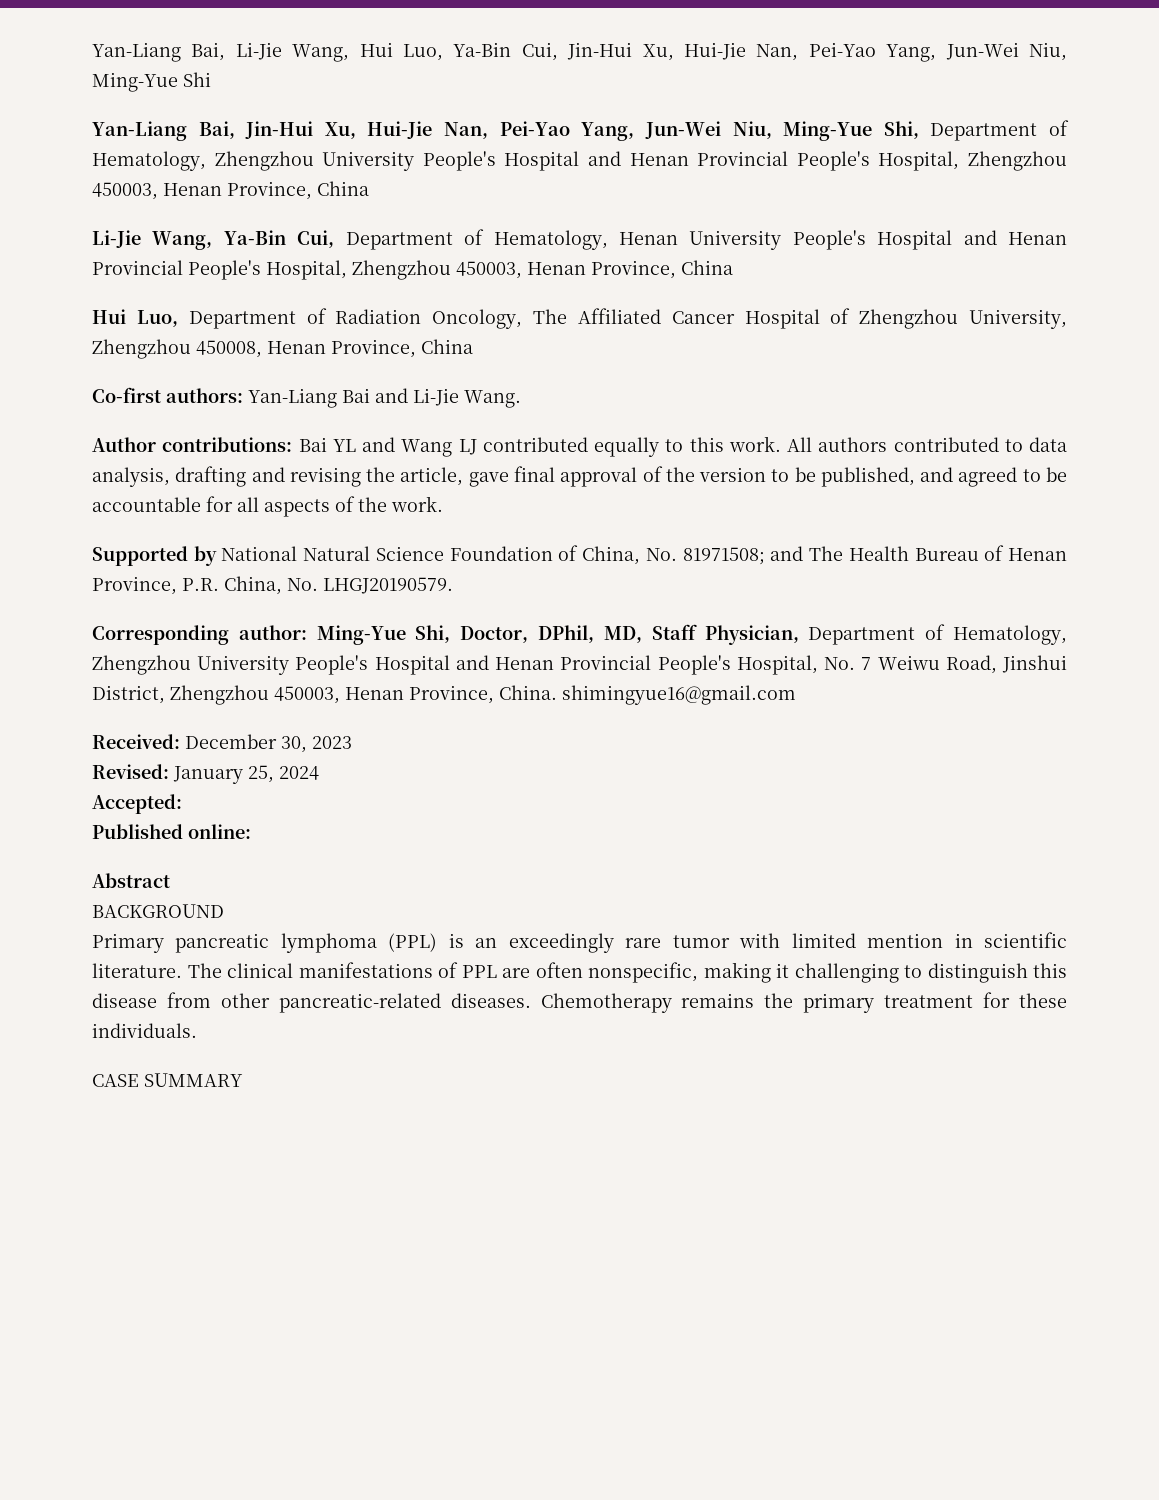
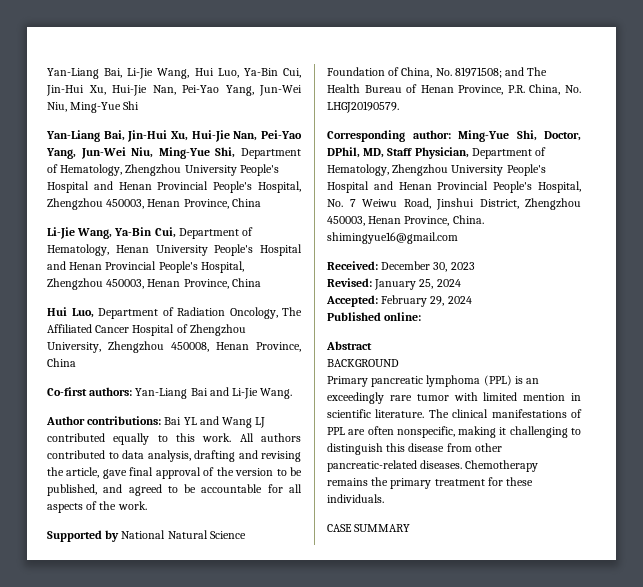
- Accepted:
+ Accepted: February 29, 2024

